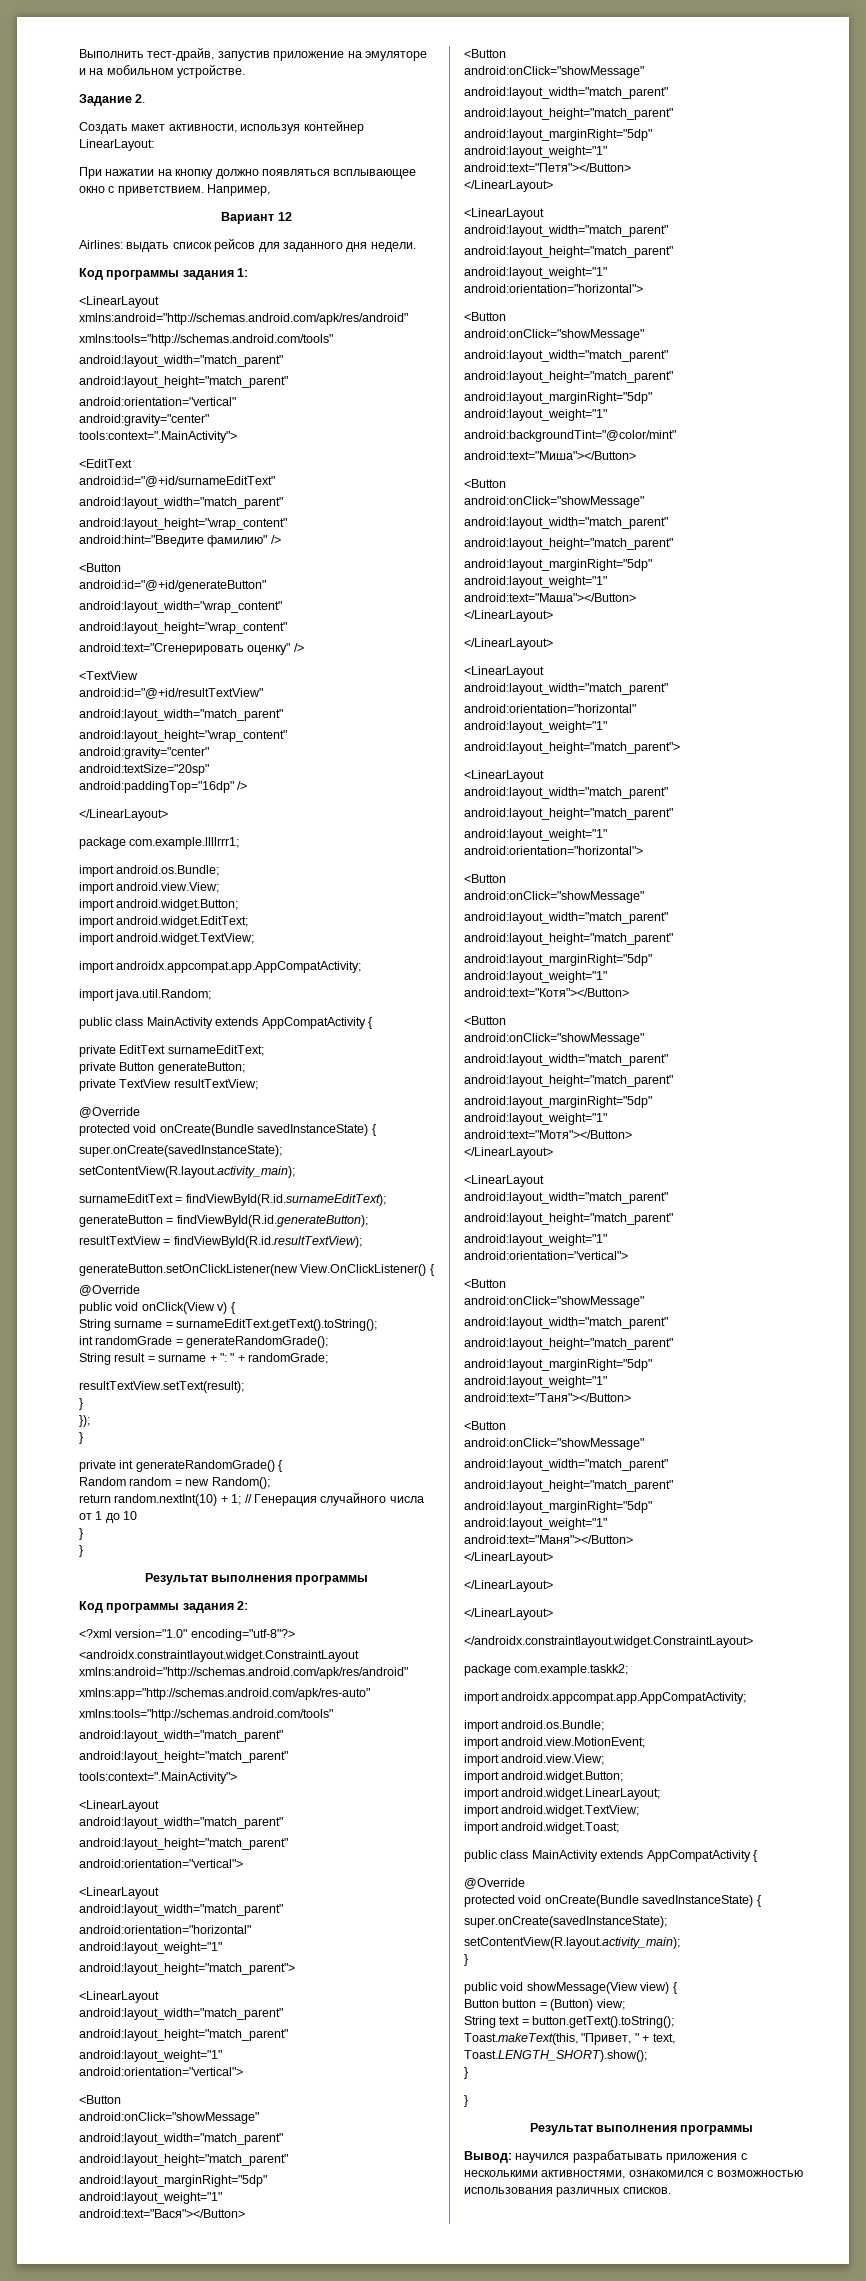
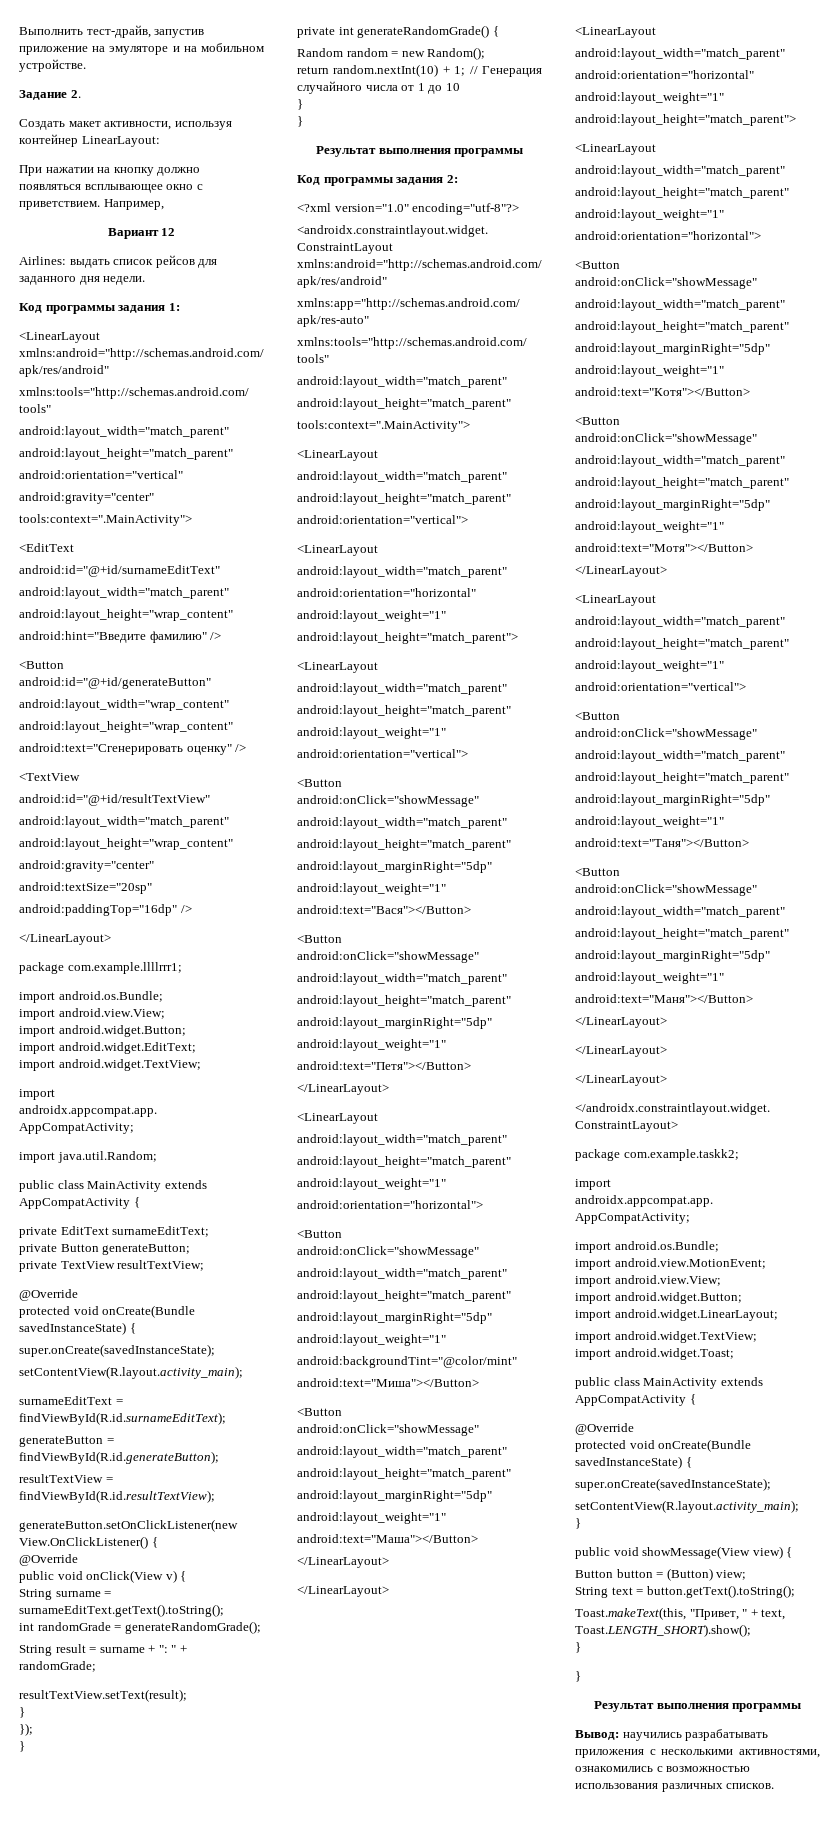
- Вывод: научился разрабатывать приложения с несколькими активностями, ознакомился с возможностью использования различных списков.
+ Вывод: научились разрабатывать приложения с несколькими активностями, ознакомились с возможностью использования различных списков.

